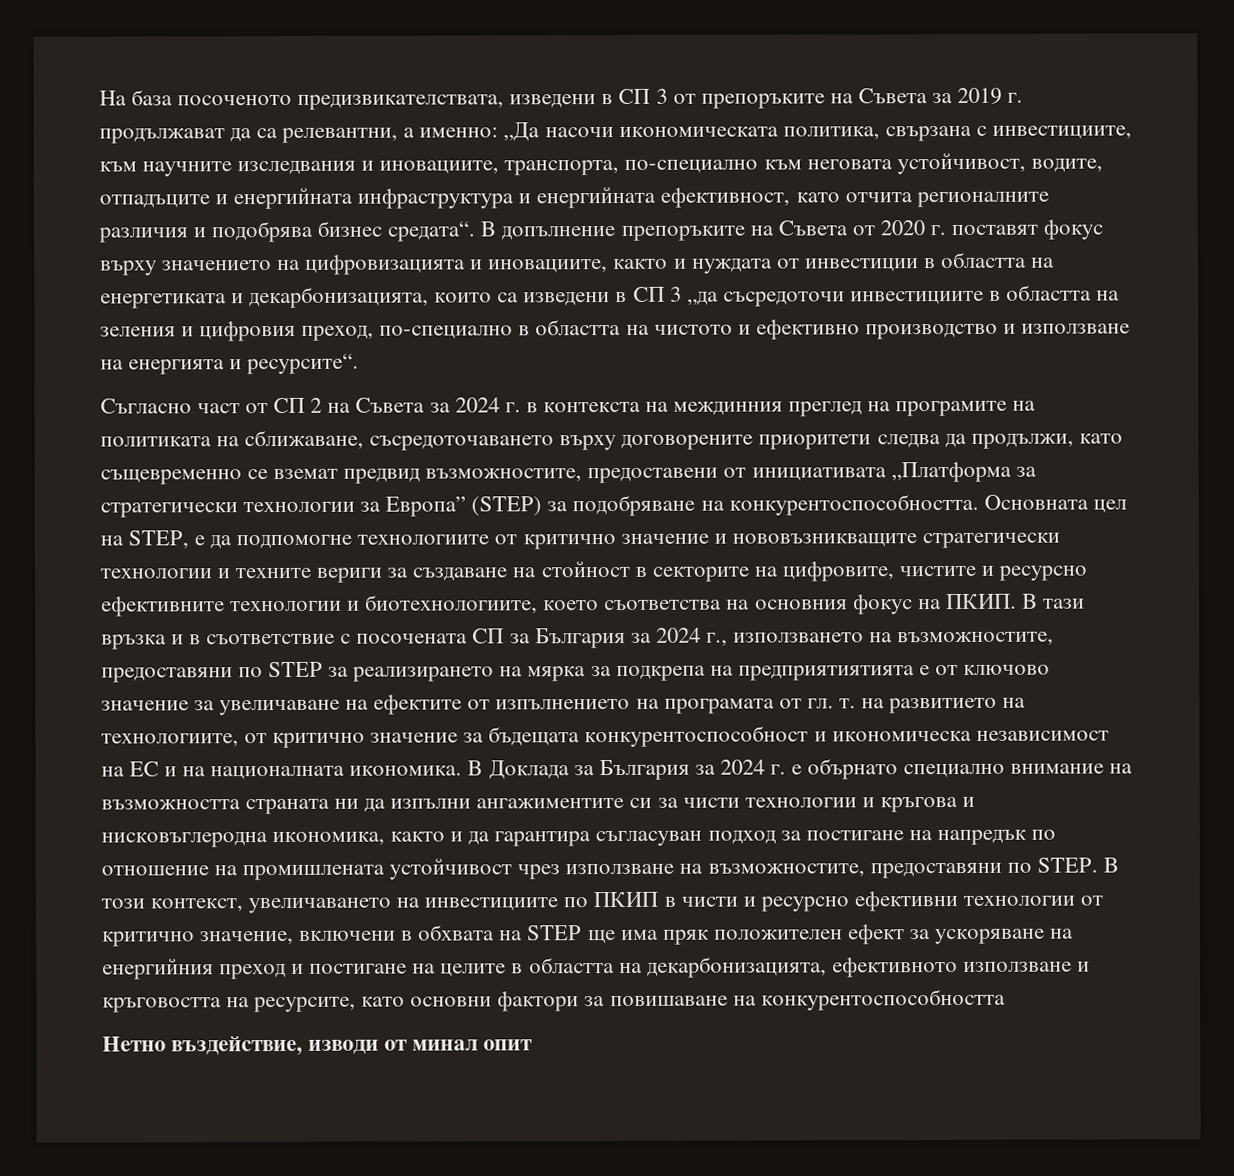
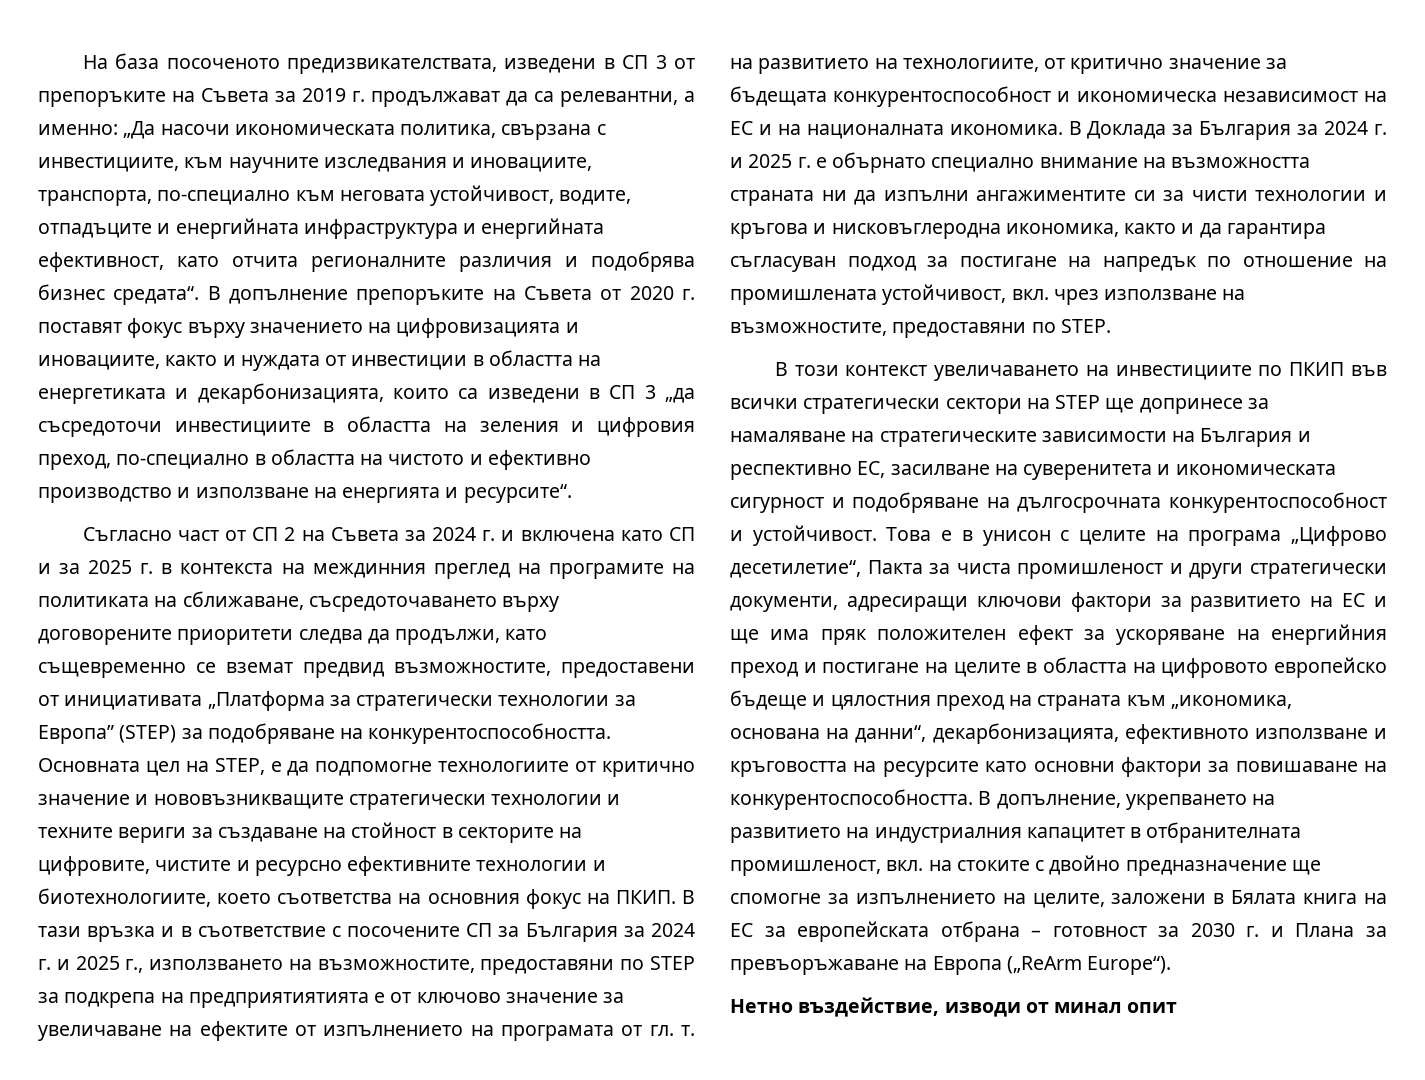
- Съгласно част от СП 2 на Съвета за 2024 г. в контекста на междинния преглед на програмите на политиката на сближаване, съсредоточаването върху договорените приоритети следва да продължи, като същевременно се вземат предвид възможностите, предоставени от инициативата „Платформа за стратегически технологии за Европа” (STEP) за подобряване на конкурентоспособността.
+ Съгласно част от СП 2 на Съвета за 2024 г. и включена като СП и за 2025 г. в контекста на междинния преглед на програмите на политиката на сближаване, съсредоточаването върху договорените приоритети следва да продължи, като същевременно се вземат предвид възможностите, предоставени от инициативата „Платформа за стратегически технологии за Европа” (STEP) за подобряване на конкурентоспособността.
- В тази връзка и в съответствие с посочената СП за България за 2024 г., използването на възможностите, предоставяни по STEP за реализирането на мярка за подкрепа на предприятиятията е от ключово значение за увеличаване на ефектите от изпълнението на програмата от гл. т. на развитието на технологиите, от критично значение за бъдещата конкурентоспособност и икономическа независимост на ЕС и на националната икономика.
+ В тази връзка и в съответствие с посочените СП за България за 2024 г. и 2025 г., използването на възможностите, предоставяни по STEP за подкрепа на предприятиятията е от ключово значение за увеличаване на ефектите от изпълнението на програмата от гл. т. на развитието на технологиите, от критично значение за бъдещата конкурентоспособност и икономическа независимост на ЕС и на националната икономика.
- В Доклада за България за 2024 г. е обърнато специално внимание на възможността страната ни да изпълни ангажиментите си за чисти технологии и кръгова и нисковъглеродна икономика, както и да гарантира съгласуван подход за постигане на напредък по отношение на промишлената устойчивост чрез използване на възможностите, предоставяни по STEP. В този контекст, увеличаването на инвестициите по ПКИП в чисти и ресурсно ефективни технологии от критично значение, включени в обхвата на STEP ще има пряк положителен ефект за ускоряване на енергийния преход и постигане на целите в областта на декарбонизацията, ефективното използване и кръговостта на ресурсите, като основни фактори за повишаване на конкурентоспособността
+ В Доклада за България за 2024 г. и 2025 г. е обърнато специално внимание на възможността страната ни да изпълни ангажиментите си за чисти технологии и кръгова и нисковъглеродна икономика, както и да гарантира съгласуван подход за постигане на напредък по отношение на промишлената устойчивост, вкл. чрез използване на възможностите, предоставяни по STEP.
+ В този контекст увеличаването на инвестициите по ПКИП във всички стратегически сектори на STEP ще допринесе за намаляване на стратегическите зависимости на България и респективно ЕС, засилване на суверенитета и икономическата сигурност и подобряване на дългосрочната конкурентоспособност и устойчивост. Това е в унисон с целите на програма „Цифрово десетилетие“, Пакта за чиста промишленост и други стратегически документи, адресиращи ключови фактори за развитието на ЕС и ще има пряк положителен ефект за ускоряване на енергийния преход и постигане на целите в областта на цифровото европейско бъдеще и цялостния преход на страната към „икономика, основана на данни“, декарбонизацията, ефективното използване и кръговостта на ресурсите като основни фактори за повишаване на конкурентоспособността. В допълнение, укрепването на развитието на индустриалния капацитет в отбранителната промишленост, вкл. на стоките с двойно предназначение ще спомогне за изпълнението на целите, заложени в Бялата книга на ЕС за европейската отбрана – готовност за 2030 г. и Плана за превъоръжаване на Европа („ReArm Europe“).

